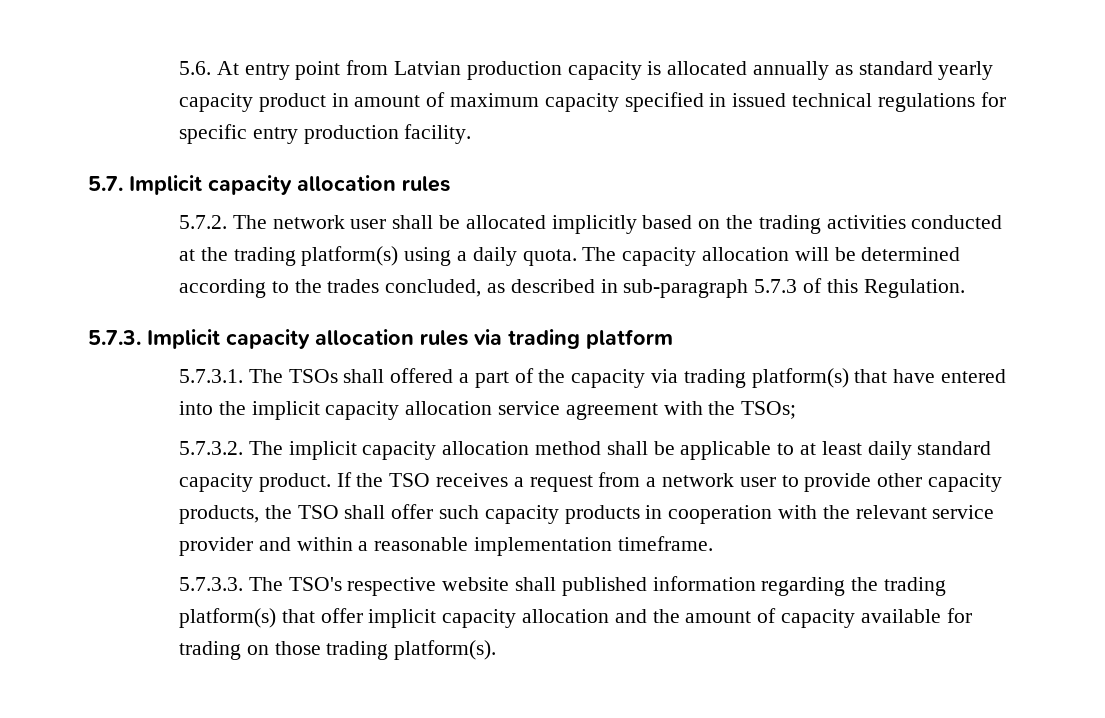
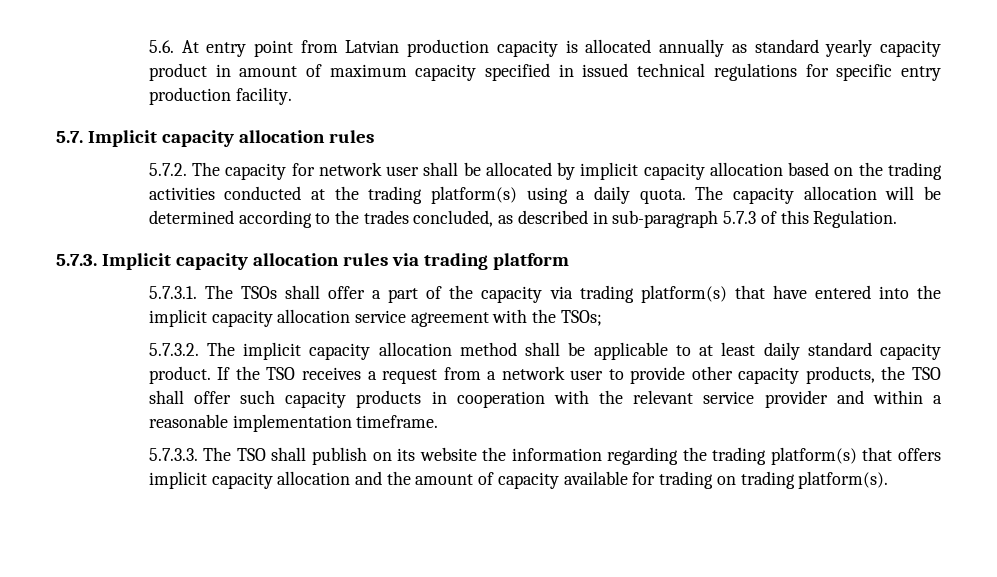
- 5.7.2. The network user shall be allocated implicitly based on the trading activities conducted at the trading platform(s) using a daily quota.
+ 5.7.2. The capacity for network user shall be allocated by implicit capacity allocation based on the trading activities conducted at the trading platform(s) using a daily quota.
- 5.7.3.1. The TSOs shall offered a part of the capacity via trading platform(s) that have entered into the implicit capacity allocation service agreement with the TSOs;
+ 5.7.3.1. The TSOs shall offer a part of the capacity via trading platform(s) that have entered into the implicit capacity allocation service agreement with the TSOs;
- 5.7.3.3. The TSO's respective website shall published information regarding the trading platform(s) that offer implicit capacity allocation and the amount of capacity available for trading on those trading platform(s).
+ 5.7.3.3. The TSO shall publish on its website the information regarding the trading platform(s) that offers implicit capacity allocation and the amount of capacity available for trading on trading platform(s).

